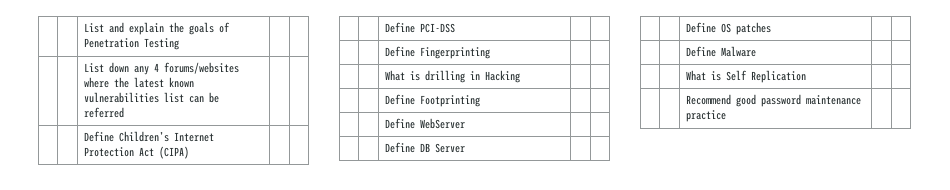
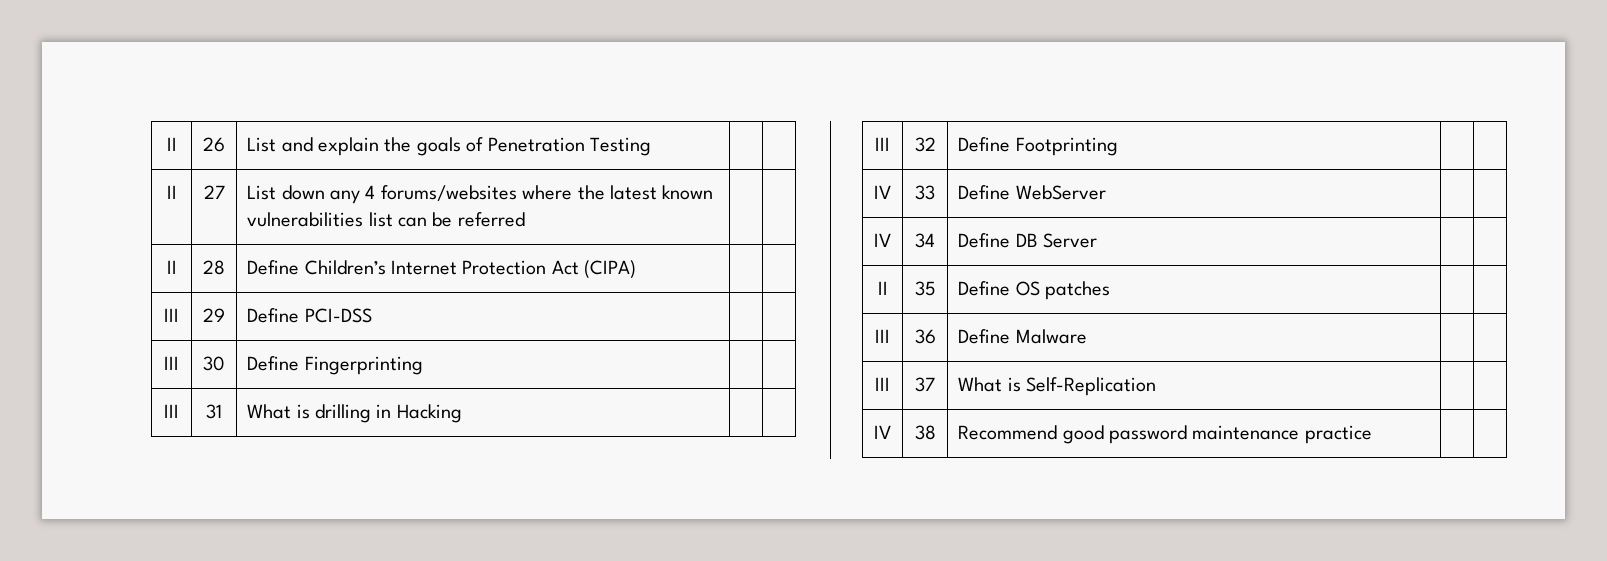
- | | List and explain the goals of Penetration Testing | |
+ II | 26 | List and explain the goals of Penetration Testing | |
- | | List down any 4 forums/websites where the latest known vulnerabilities list can be referred | |
+ II | 27 | List down any 4 forums/websites where the latest known vulnerabilities list can be referred | |
- | | Define Children’s Internet Protection Act (CIPA) | |
+ II | 28 | Define Children’s Internet Protection Act (CIPA) | |
- | | Define PCI-DSS | |
+ III | 29 | Define PCI-DSS | |
- | | Define Fingerprinting | |
+ III | 30 | Define Fingerprinting | |
- | | What is drilling in Hacking | |
+ III | 31 | What is drilling in Hacking | |
- | | Define Footprinting | |
+ III | 32 | Define Footprinting | |
- | | Define WebServer | |
+ IV | 33 | Define WebServer | |
- | | Define DB Server | |
+ IV | 34 | Define DB Server | |
- | | Define OS patches | |
+ II | 35 | Define OS patches | |
- | | Define Malware | |
+ III | 36 | Define Malware | |
- | | What is Self Replication | |
- | | Recommend good password maintenance practice | |
+ III | 37 | What is Self-Replication | |
+ IV | 38 | Recommend good password maintenance practice | |

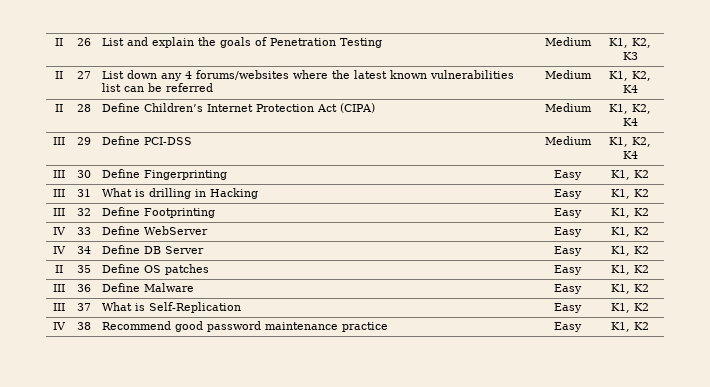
- II | 26 | List and explain the goals of Penetration Testing | |
+ II | 26 | List and explain the goals of Penetration Testing | Medium | K1, K2, K3
- II | 27 | List down any 4 forums/websites where the latest known vulnerabilities list can be referred | |
+ II | 27 | List down any 4 forums/websites where the latest known vulnerabilities list can be referred | Medium | K1, K2, K4
- II | 28 | Define Children’s Internet Protection Act (CIPA) | |
+ II | 28 | Define Children’s Internet Protection Act (CIPA) | Medium | K1, K2, K4
- III | 29 | Define PCI-DSS | |
+ III | 29 | Define PCI-DSS | Medium | K1, K2, K4
- III | 30 | Define Fingerprinting | |
+ III | 30 | Define Fingerprinting | Easy | K1, K2
- III | 31 | What is drilling in Hacking | |
+ III | 31 | What is drilling in Hacking | Easy | K1, K2
- III | 32 | Define Footprinting | |
+ III | 32 | Define Footprinting | Easy | K1, K2
- IV | 33 | Define WebServer | |
+ IV | 33 | Define WebServer | Easy | K1, K2
- IV | 34 | Define DB Server | |
+ IV | 34 | Define DB Server | Easy | K1, K2
- II | 35 | Define OS patches | |
+ II | 35 | Define OS patches | Easy | K1, K2
- III | 36 | Define Malware | |
+ III | 36 | Define Malware | Easy | K1, K2
- III | 37 | What is Self-Replication | |
+ III | 37 | What is Self-Replication | Easy | K1, K2
- IV | 38 | Recommend good password maintenance practice | |
+ IV | 38 | Recommend good password maintenance practice | Easy | K1, K2

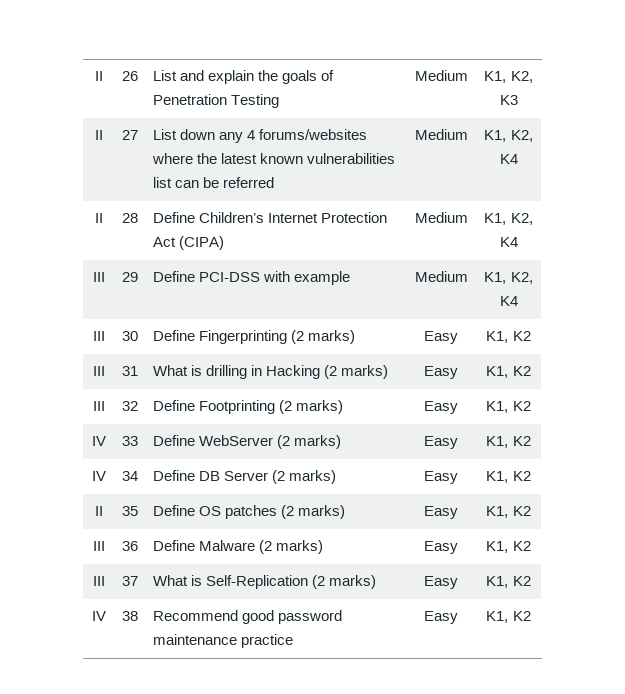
- III | 29 | Define PCI-DSS | Medium | K1, K2, K4
+ III | 29 | Define PCI-DSS with example | Medium | K1, K2, K4
- III | 30 | Define Fingerprinting | Easy | K1, K2
+ III | 30 | Define Fingerprinting (2 marks) | Easy | K1, K2
- III | 31 | What is drilling in Hacking | Easy | K1, K2
+ III | 31 | What is drilling in Hacking (2 marks) | Easy | K1, K2
- III | 32 | Define Footprinting | Easy | K1, K2
+ III | 32 | Define Footprinting (2 marks) | Easy | K1, K2
- IV | 33 | Define WebServer | Easy | K1, K2
+ IV | 33 | Define WebServer (2 marks) | Easy | K1, K2
- IV | 34 | Define DB Server | Easy | K1, K2
+ IV | 34 | Define DB Server (2 marks) | Easy | K1, K2
- II | 35 | Define OS patches | Easy | K1, K2
+ II | 35 | Define OS patches (2 marks) | Easy | K1, K2
- III | 36 | Define Malware | Easy | K1, K2
+ III | 36 | Define Malware (2 marks) | Easy | K1, K2
- III | 37 | What is Self-Replication | Easy | K1, K2
+ III | 37 | What is Self-Replication (2 marks) | Easy | K1, K2

